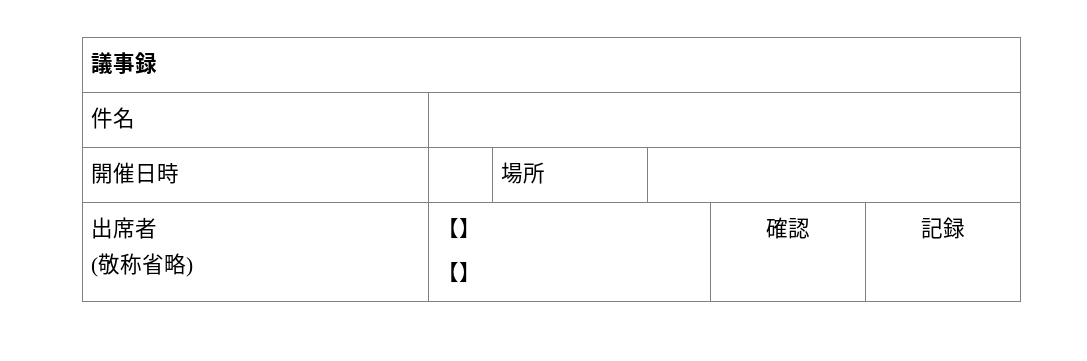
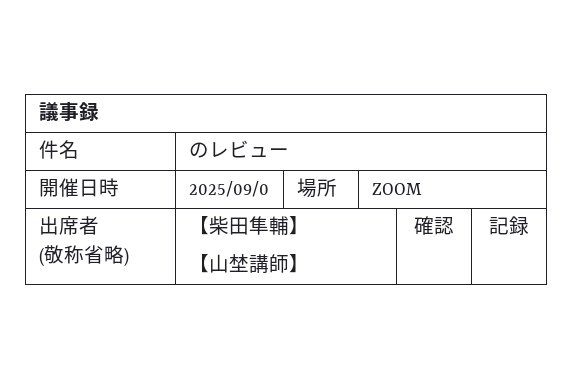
- 件名 |
+ 件名 | のレビュー
- 開催日時 | | 場所 |
+ 開催日時 | 2025/09/0 | 場所 | ZOOM
  出席者
- (敬称省略) | 【】
- 【】 | 確認 | 記録
+ (敬称省略) | 【柴田隼輔】
+ 【山埜講師】 | 確認 | 記録

